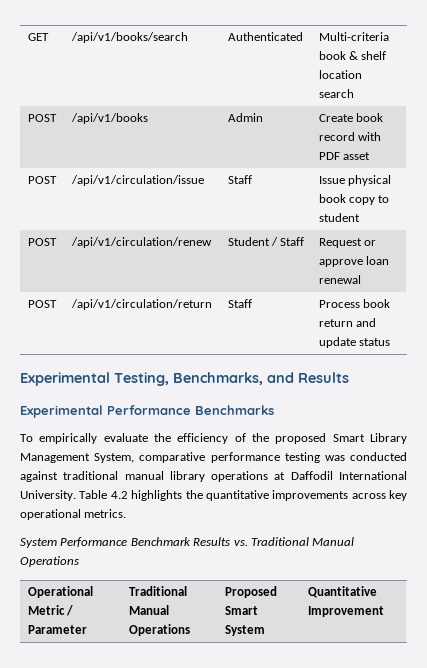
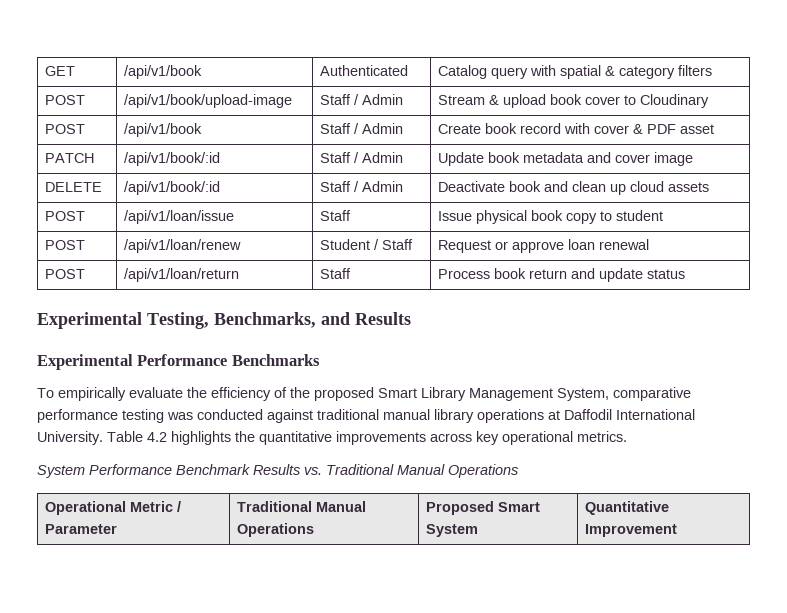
- GET | /api/v1/books/search | Authenticated | Multi-criteria book & shelf location search
- POST | /api/v1/books | Admin | Create book record with PDF asset
+ GET | /api/v1/book | Authenticated | Catalog query with spatial & category filters
+ POST | /api/v1/book/upload-image | Staff / Admin | Stream & upload book cover to Cloudinary
+ POST | /api/v1/book | Staff / Admin | Create book record with cover & PDF asset
- POST | /api/v1/circulation/issue | Staff | Issue physical book copy to student
+ PATCH | /api/v1/book/:id | Staff / Admin | Update book metadata and cover image
+ DELETE | /api/v1/book/:id | Staff / Admin | Deactivate book and clean up cloud assets
+ POST | /api/v1/loan/issue | Staff | Issue physical book copy to student
- POST | /api/v1/circulation/renew | Student / Staff | Request or approve loan renewal
+ POST | /api/v1/loan/renew | Student / Staff | Request or approve loan renewal
- POST | /api/v1/circulation/return | Staff | Process book return and update status
+ POST | /api/v1/loan/return | Staff | Process book return and update status

